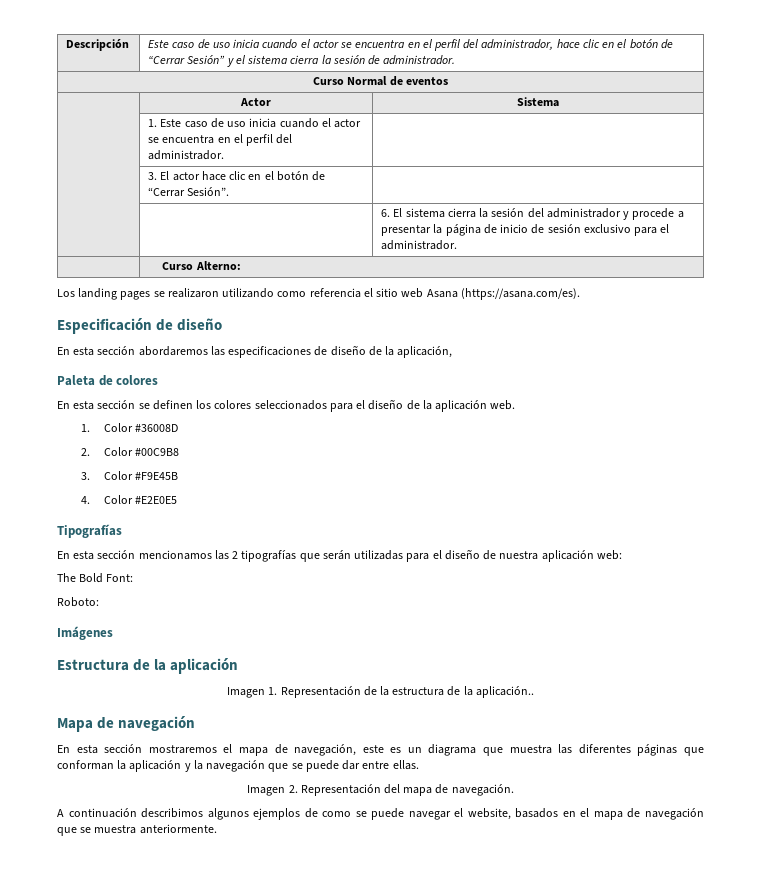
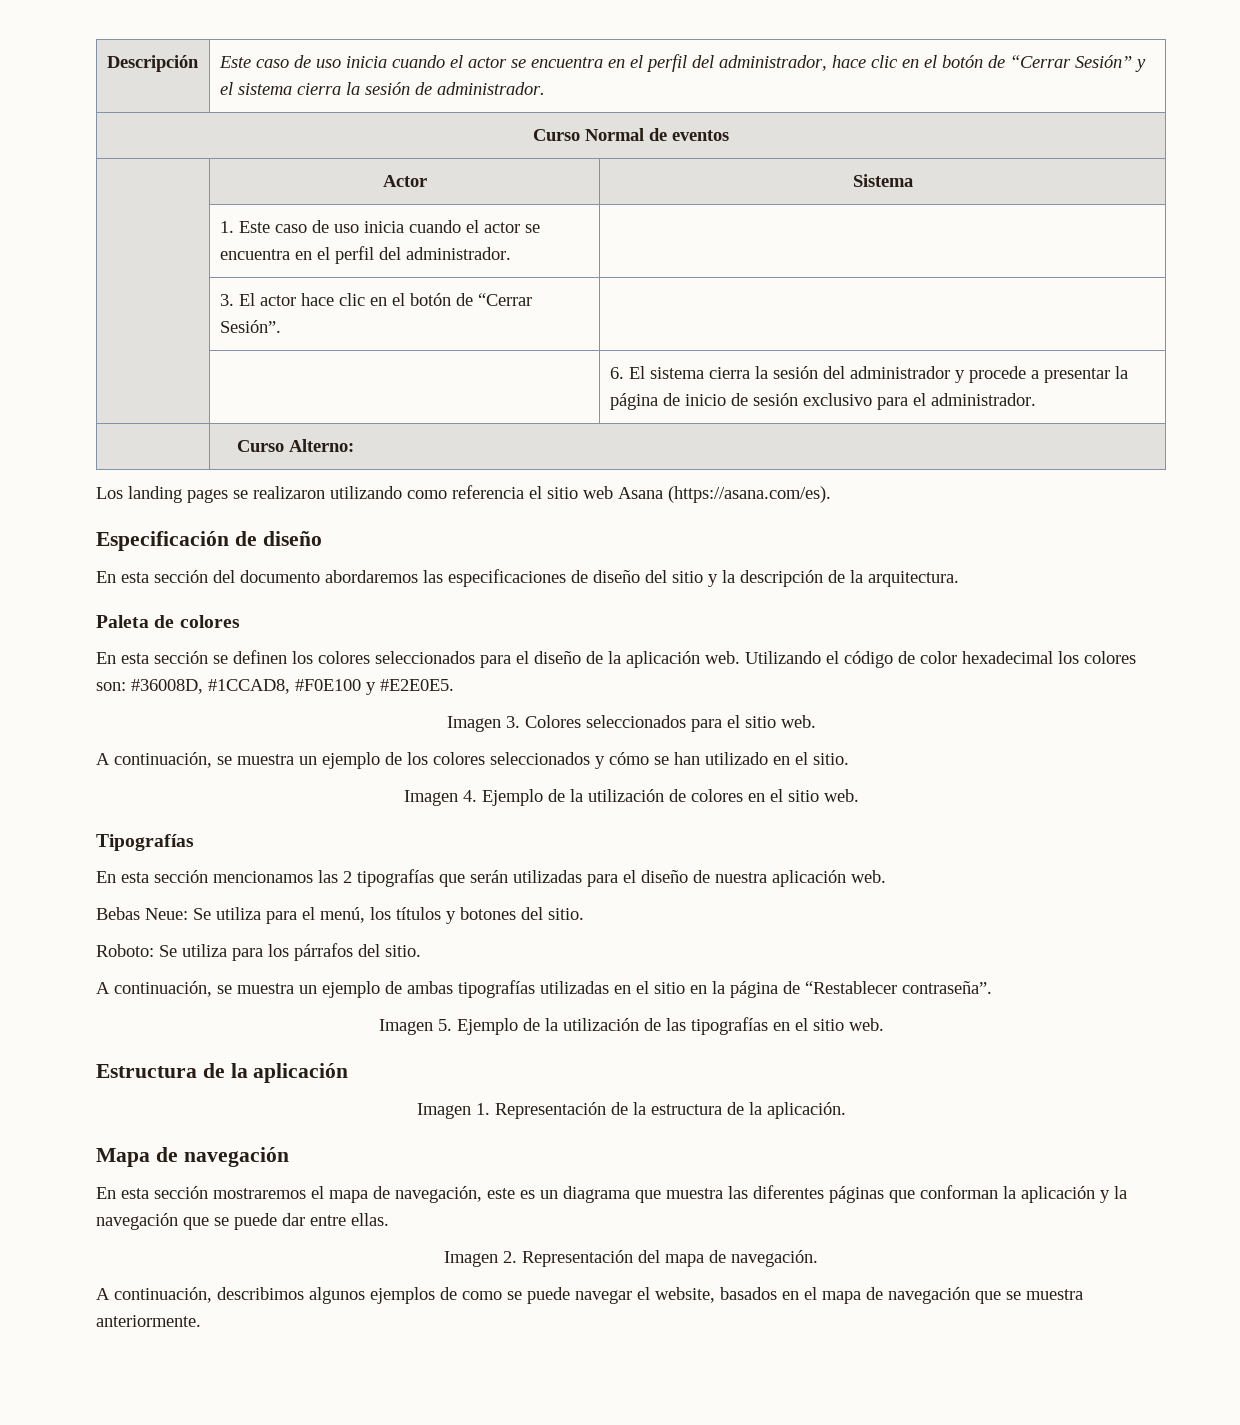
- En esta sección abordaremos las especificaciones de diseño de la aplicación,
+ En esta sección del documento abordaremos las especificaciones de diseño del sitio y la descripción de la arquitectura.
- En esta sección se definen los colores seleccionados para el diseño de la aplicación web.
- 1. Color #36008D
- 2. Color #00C9B8
- 3. Color #F9E45B
- 4. Color #E2E0E5
+ En esta sección se definen los colores seleccionados para el diseño de la aplicación web. Utilizando el código de color hexadecimal los colores son: #36008D, #1CCAD8, #F0E100 y #E2E0E5.
+ Imagen 3. Colores seleccionados para el sitio web.
+ A continuación, se muestra un ejemplo de los colores seleccionados y cómo se han utilizado en el sitio.
+ Imagen 4. Ejemplo de la utilización de colores en el sitio web.
- En esta sección mencionamos las 2 tipografías que serán utilizadas para el diseño de nuestra aplicación web:
- The Bold Font:
- Roboto:
- Imágenes
+ En esta sección mencionamos las 2 tipografías que serán utilizadas para el diseño de nuestra aplicación web.
+ Bebas Neue: Se utiliza para el menú, los títulos y botones del sitio.
+ Roboto: Se utiliza para los párrafos del sitio.
+ A continuación, se muestra un ejemplo de ambas tipografías utilizadas en el sitio en la página de “Restablecer contraseña”.
+ Imagen 5. Ejemplo de la utilización de las tipografías en el sitio web.
- Imagen 1. Representación de la estructura de la aplicación..
+ Imagen 1. Representación de la estructura de la aplicación.
- A continuación describimos algunos ejemplos de como se puede navegar el website, basados en el mapa de navegación que se muestra anteriormente.
+ A continuación, describimos algunos ejemplos de como se puede navegar el website, basados en el mapa de navegación que se muestra anteriormente.

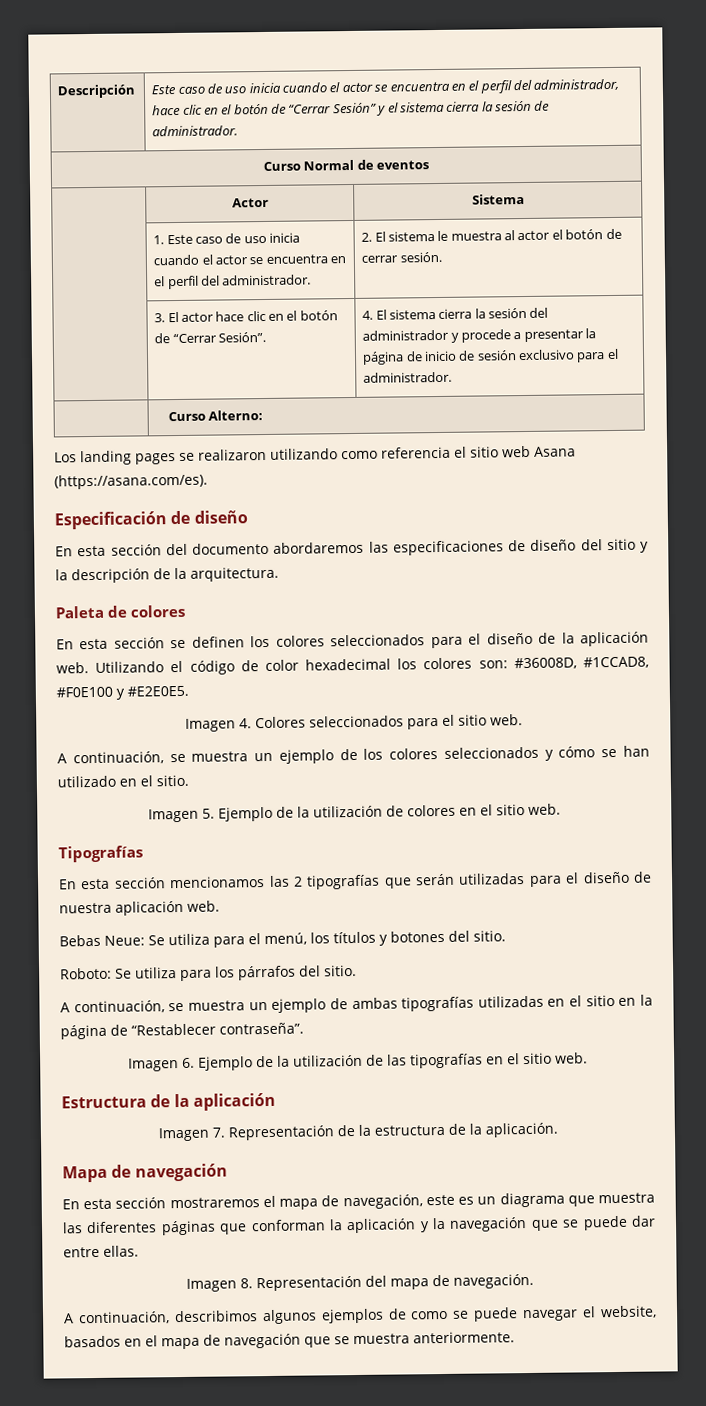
- | 1. Este caso de uso inicia cuando el actor se encuentra en el perfil del administrador. |
+ | 1. Este caso de uso inicia cuando el actor se encuentra en el perfil del administrador. | 2. El sistema le muestra al actor el botón de cerrar sesión.
- | 3. El actor hace clic en el botón de “Cerrar Sesión”. |
- | | 6. El sistema cierra la sesión del administrador y procede a presentar la página de inicio de sesión exclusivo para el administrador.
+ | 3. El actor hace clic en el botón de “Cerrar Sesión”. | 4. El sistema cierra la sesión del administrador y procede a presentar la página de inicio de sesión exclusivo para el administrador.
- Imagen 3. Colores seleccionados para el sitio web.
+ Imagen 4. Colores seleccionados para el sitio web.
- Imagen 4. Ejemplo de la utilización de colores en el sitio web.
+ Imagen 5. Ejemplo de la utilización de colores en el sitio web.
- Imagen 5. Ejemplo de la utilización de las tipografías en el sitio web.
+ Imagen 6. Ejemplo de la utilización de las tipografías en el sitio web.
- Imagen 1. Representación de la estructura de la aplicación.
+ Imagen 7. Representación de la estructura de la aplicación.
- Imagen 2. Representación del mapa de navegación.
+ Imagen 8. Representación del mapa de navegación.

